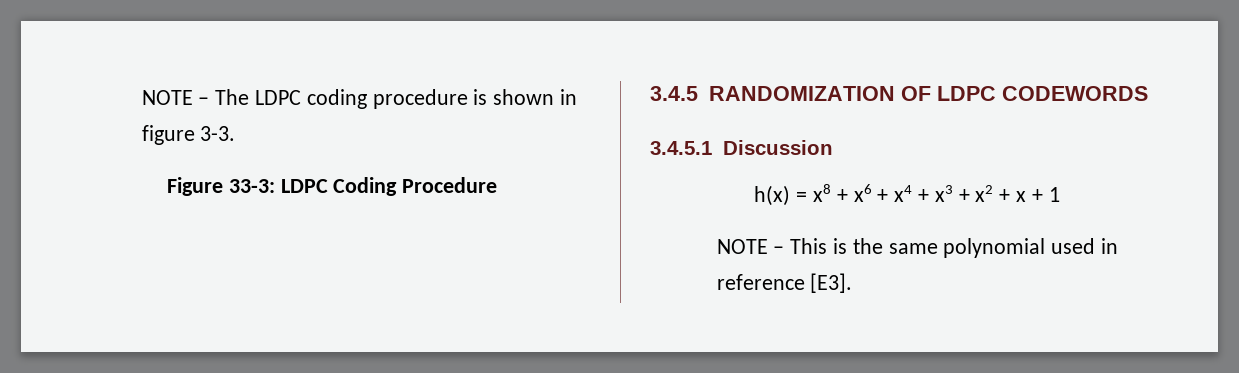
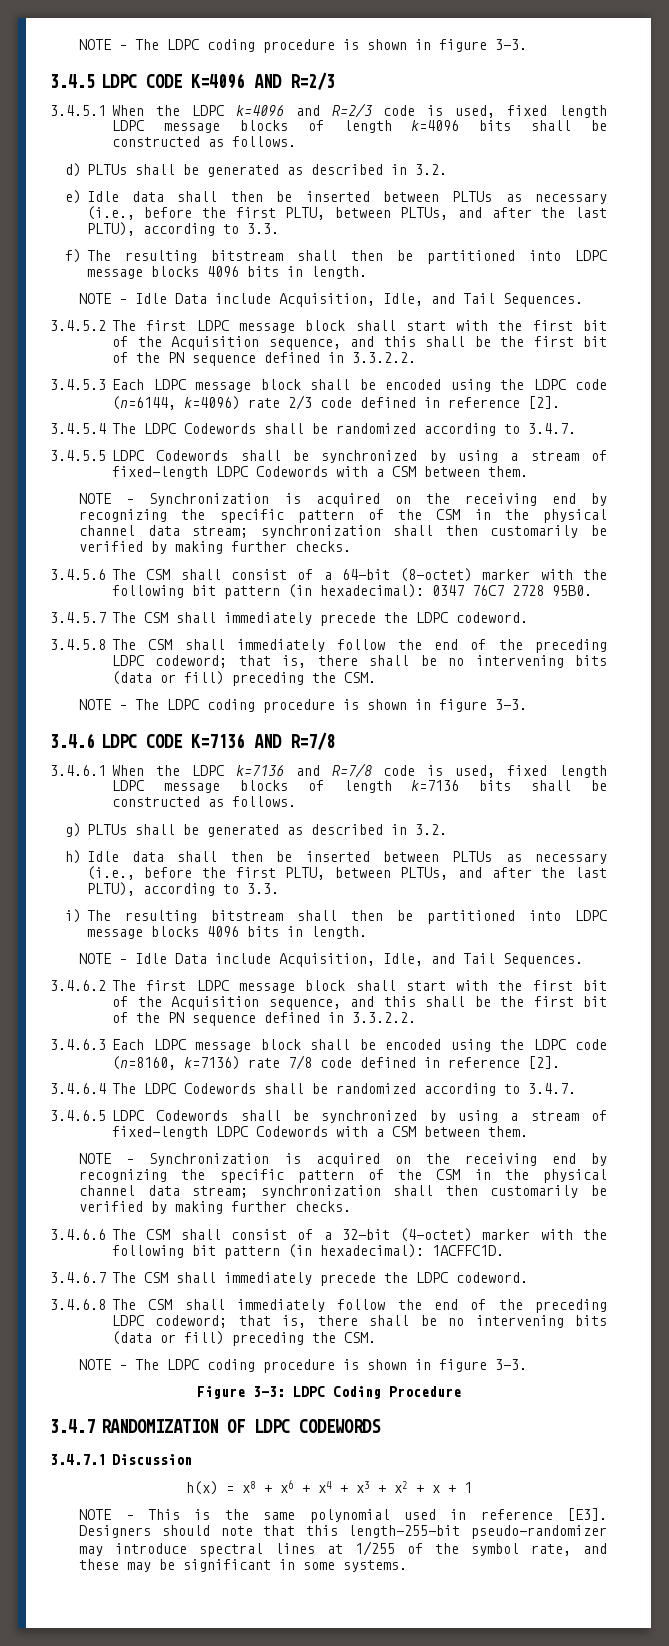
+ 3.4.5 LDPC CODE K=4096 AND R=2/3
+ 3.4.5.1 When the LDPC k=4096 and R=2/3 code is used, fixed length LDPC message blocks of length k=4096 bits shall be constructed as follows.
+ d) PLTUs shall be generated as described in 3.2.
+ e) Idle data shall then be inserted between PLTUs as necessary (i.e., before the first PLTU, between PLTUs, and after the last PLTU), according to 3.3.
+ f) The resulting bitstream shall then be partitioned into LDPC message blocks 4096 bits in length.
+ NOTE – Idle Data include Acquisition, Idle, and Tail Sequences.
+ 3.4.5.2 The first LDPC message block shall start with the first bit of the Acquisition sequence, and this shall be the first bit of the PN sequence defined in 3.3.2.2.
+ 3.4.5.3 Each LDPC message block shall be encoded using the LDPC code (n=6144, k=4096) rate 2/3 code defined in reference [2].
+ 3.4.5.4 The LDPC Codewords shall be randomized according to 3.4.7.
+ 3.4.5.5 LDPC Codewords shall be synchronized by using a stream of fixed-length LDPC Codewords with a CSM between them.
+ NOTE – Synchronization is acquired on the receiving end by recognizing the specific pattern of the CSM in the physical channel data stream; synchronization shall then customarily be verified by making further checks.
+ 3.4.5.6 The CSM shall consist of a 64-bit (8-octet) marker with the following bit pattern (in hexadecimal): 0347 76C7 2728 95B0.
+ 3.4.5.7 The CSM shall immediately precede the LDPC codeword.
+ 3.4.5.8 The CSM shall immediately follow the end of the preceding LDPC codeword; that is, there shall be no intervening bits (data or fill) preceding the CSM.
+ NOTE – The LDPC coding procedure is shown in figure 3-3.
+ 3.4.6 LDPC CODE K=7136 AND R=7/8
+ 3.4.6.1 When the LDPC k=7136 and R=7/8 code is used, fixed length LDPC message blocks of length k=7136 bits shall be constructed as follows.
+ g) PLTUs shall be generated as described in 3.2.
+ h) Idle data shall then be inserted between PLTUs as necessary (i.e., before the first PLTU, between PLTUs, and after the last PLTU), according to 3.3.
+ i) The resulting bitstream shall then be partitioned into LDPC message blocks 4096 bits in length.
+ NOTE – Idle Data include Acquisition, Idle, and Tail Sequences.
+ 3.4.6.2 The first LDPC message block shall start with the first bit of the Acquisition sequence, and this shall be the first bit of the PN sequence defined in 3.3.2.2.
+ 3.4.6.3 Each LDPC message block shall be encoded using the LDPC code (n=8160, k=7136) rate 7/8 code defined in reference [2].
+ 3.4.6.4 The LDPC Codewords shall be randomized according to 3.4.7.
+ 3.4.6.5 LDPC Codewords shall be synchronized by using a stream of fixed-length LDPC Codewords with a CSM between them.
+ NOTE – Synchronization is acquired on the receiving end by recognizing the specific pattern of the CSM in the physical channel data stream; synchronization shall then customarily be verified by making further checks.
+ 3.4.6.6 The CSM shall consist of a 32-bit (4-octet) marker with the following bit pattern (in hexadecimal): 1ACFFC1D.
+ 3.4.6.7 The CSM shall immediately precede the LDPC codeword.
+ 3.4.6.8 The CSM shall immediately follow the end of the preceding LDPC codeword; that is, there shall be no intervening bits (data or fill) preceding the CSM.
+ NOTE – The LDPC coding procedure is shown in figure 3-3.
- Figure 33-3: LDPC Coding Procedure
+ Figure 3-3: LDPC Coding Procedure
- 3.4.5 RANDOMIZATION OF LDPC CODEWORDS
+ 3.4.7 RANDOMIZATION OF LDPC CODEWORDS
- 3.4.5.1 Discussion
+ 3.4.7.1 Discussion
- NOTE – This is the same polynomial used in reference [E3].
+ NOTE – This is the same polynomial used in reference [E3]. Designers should note that this length-255-bit pseudo-randomizer may introduce spectral lines at 1/255 of the symbol rate, and these may be significant in some systems.

